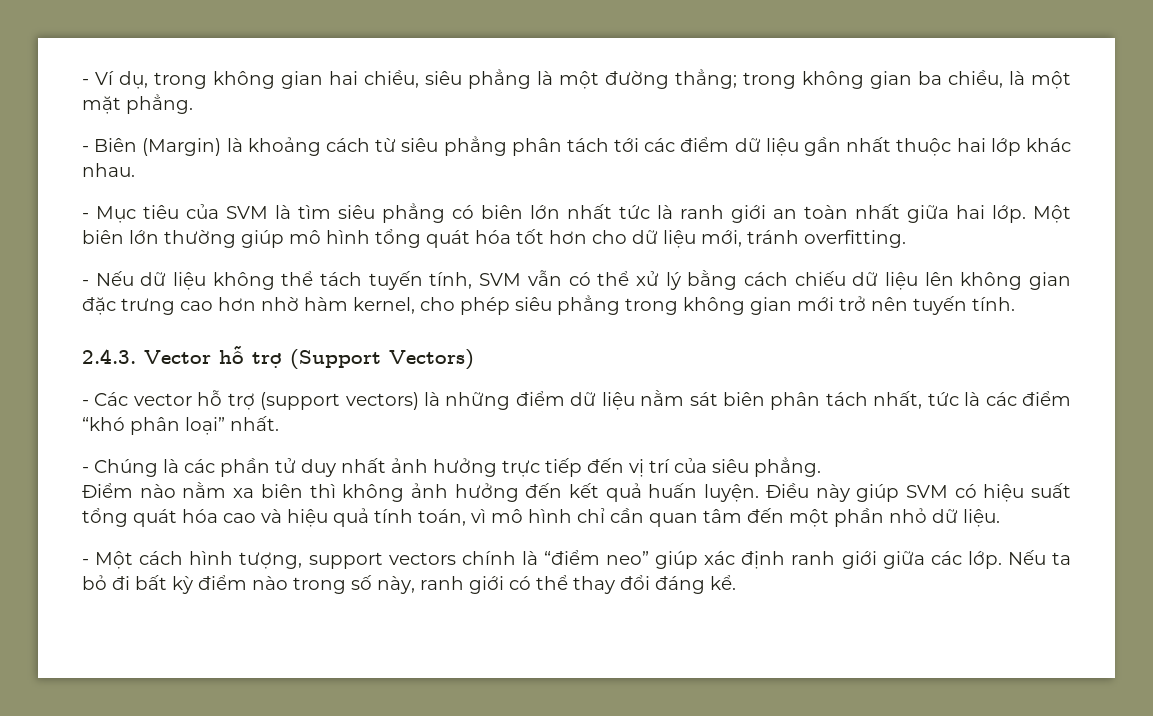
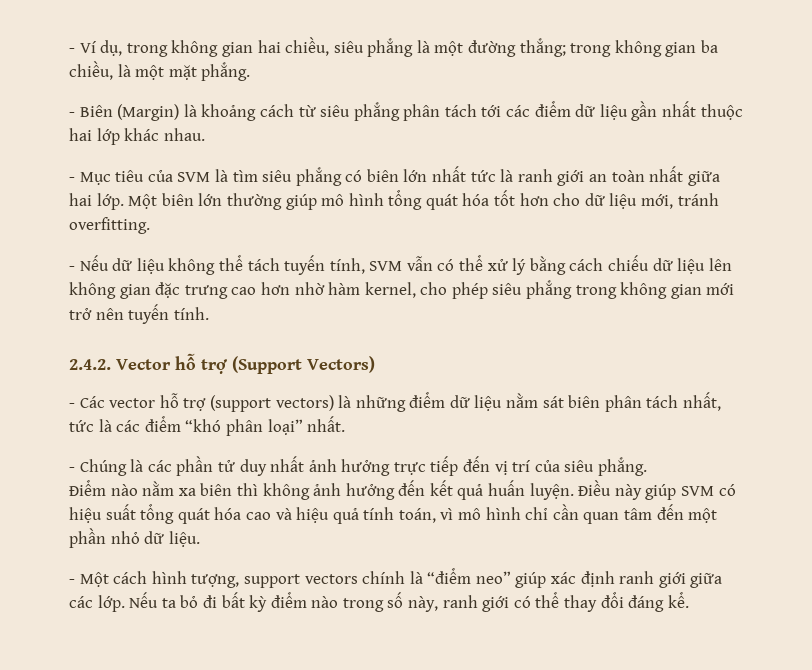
- 2.4.3. Vector hỗ trợ (Support Vectors)
+ 2.4.2. Vector hỗ trợ (Support Vectors)

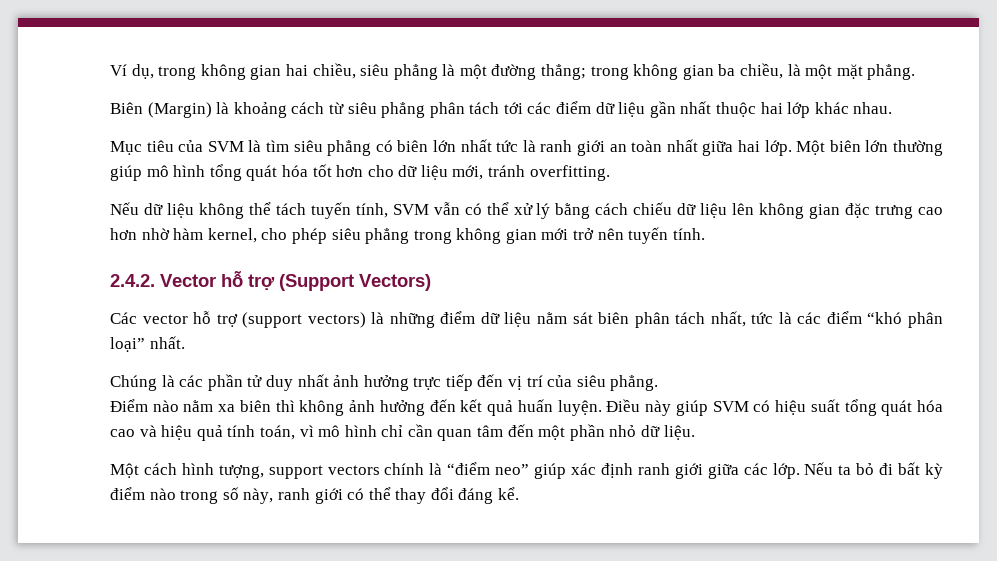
- - Ví dụ, trong không gian hai chiều, siêu phẳng là một đường thẳng; trong không gian ba chiều, là một mặt phẳng.
+ Ví dụ, trong không gian hai chiều, siêu phẳng là một đường thẳng; trong không gian ba chiều, là một mặt phẳng.
- - Biên (Margin) là khoảng cách từ siêu phẳng phân tách tới các điểm dữ liệu gần nhất thuộc hai lớp khác nhau.
+ Biên (Margin) là khoảng cách từ siêu phẳng phân tách tới các điểm dữ liệu gần nhất thuộc hai lớp khác nhau.
- - Mục tiêu của SVM là tìm siêu phẳng có biên lớn nhất tức là ranh giới an toàn nhất giữa hai lớp.
+ Mục tiêu của SVM là tìm siêu phẳng có biên lớn nhất tức là ranh giới an toàn nhất giữa hai lớp.
- - Nếu dữ liệu không thể tách tuyến tính, SVM vẫn có thể xử lý bằng cách chiếu dữ liệu lên không gian đặc trưng cao hơn nhờ hàm kernel, cho phép siêu phẳng trong không gian mới trở nên tuyến tính.
+ Nếu dữ liệu không thể tách tuyến tính, SVM vẫn có thể xử lý bằng cách chiếu dữ liệu lên không gian đặc trưng cao hơn nhờ hàm kernel, cho phép siêu phẳng trong không gian mới trở nên tuyến tính.
- - Các vector hỗ trợ (support vectors) là những điểm dữ liệu nằm sát biên phân tách nhất, tức là các điểm “khó phân loại” nhất.
+ Các vector hỗ trợ (support vectors) là những điểm dữ liệu nằm sát biên phân tách nhất, tức là các điểm “khó phân loại” nhất.
- - Chúng là các phần tử duy nhất ảnh hưởng trực tiếp đến vị trí của siêu phẳng.
+ Chúng là các phần tử duy nhất ảnh hưởng trực tiếp đến vị trí của siêu phẳng.
- - Một cách hình tượng, support vectors chính là “điểm neo” giúp xác định ranh giới giữa các lớp.
+ Một cách hình tượng, support vectors chính là “điểm neo” giúp xác định ranh giới giữa các lớp.

